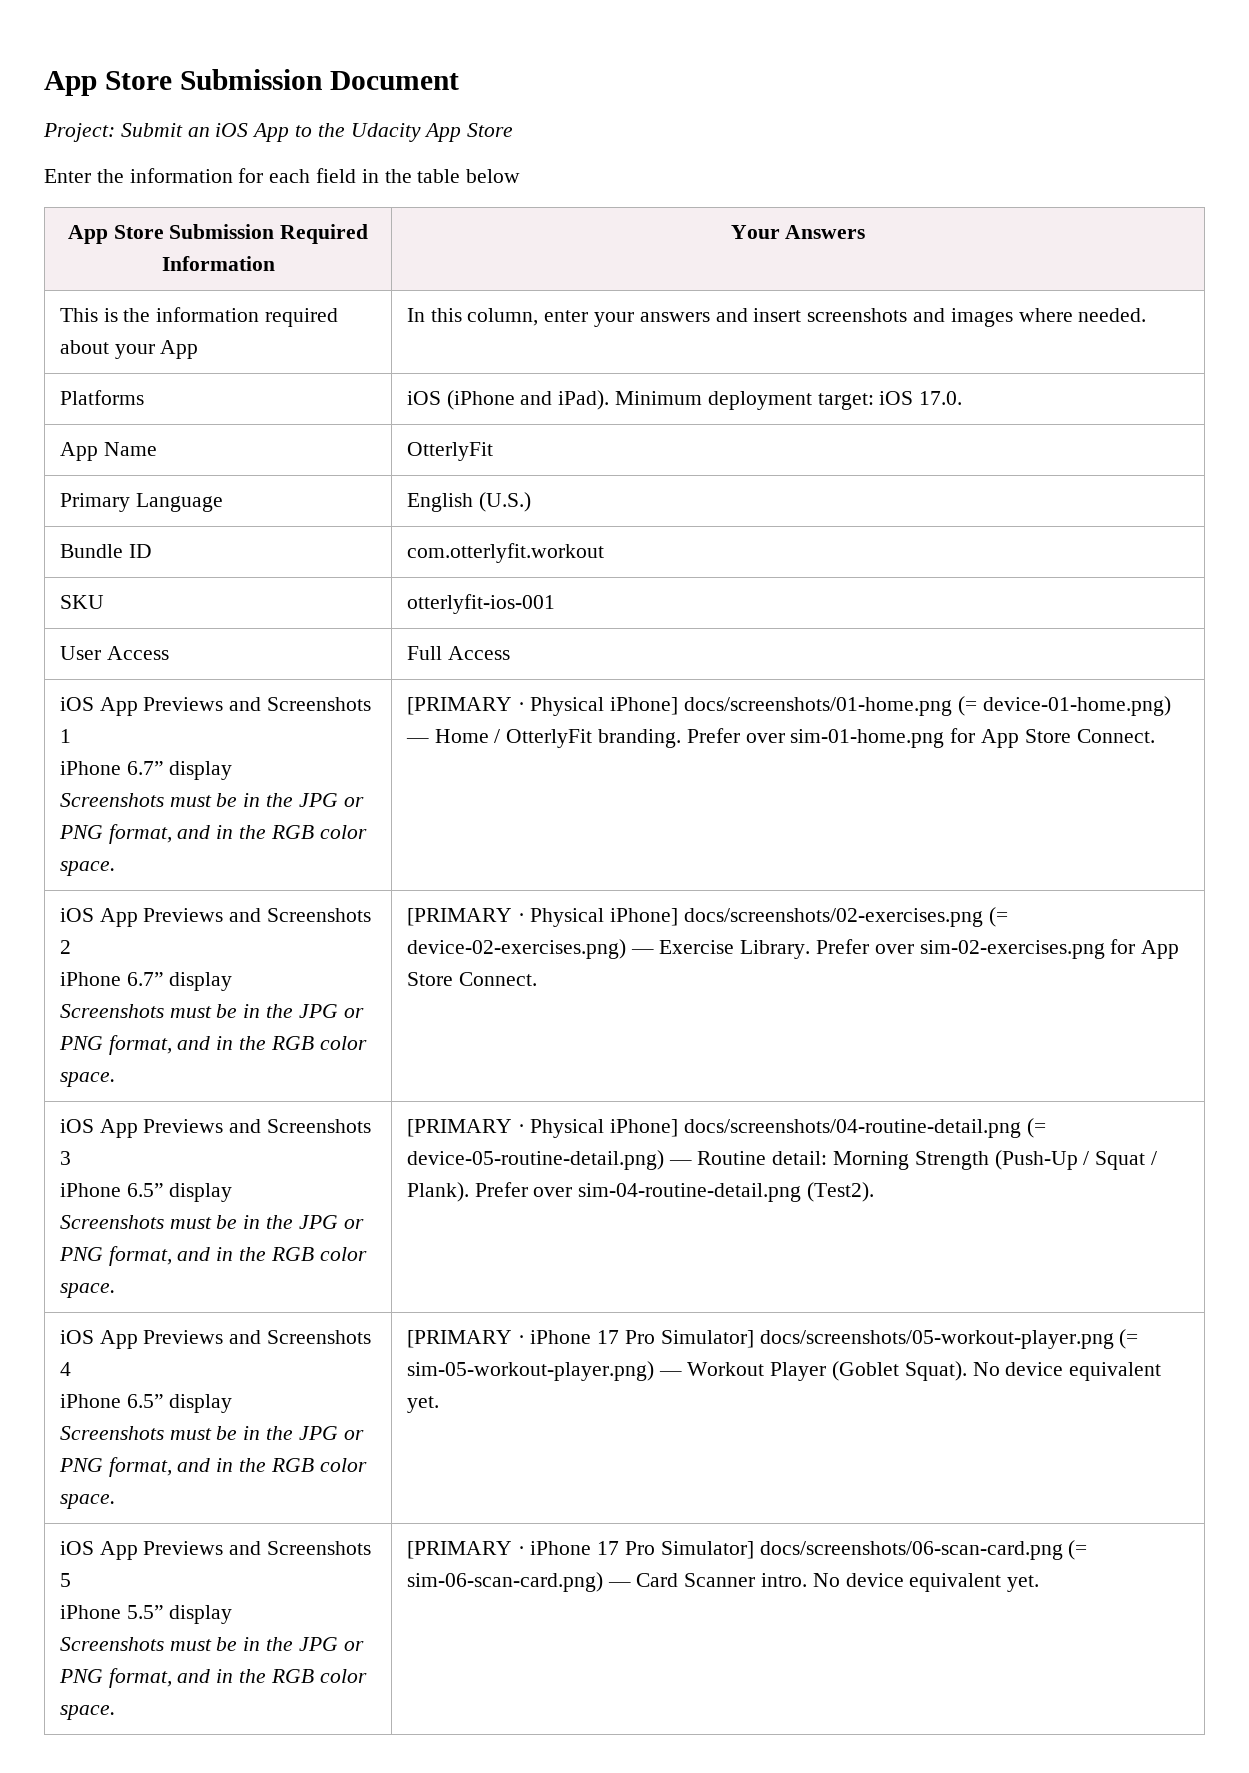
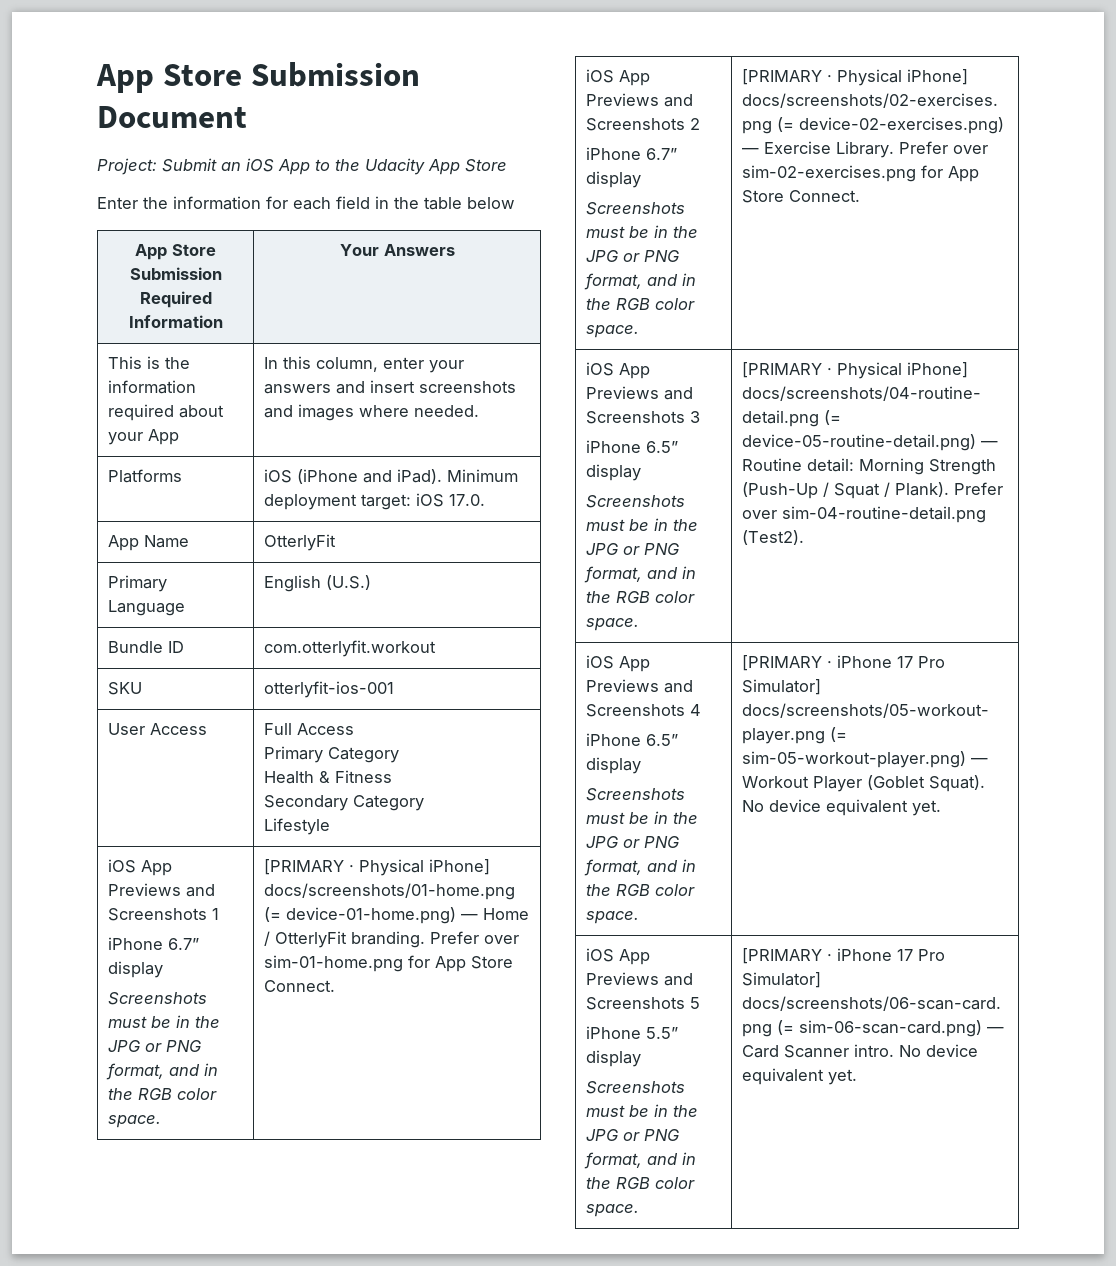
  User Access | Full Access
+ Primary Category
+ Health & Fitness
+ Secondary Category
+ Lifestyle

